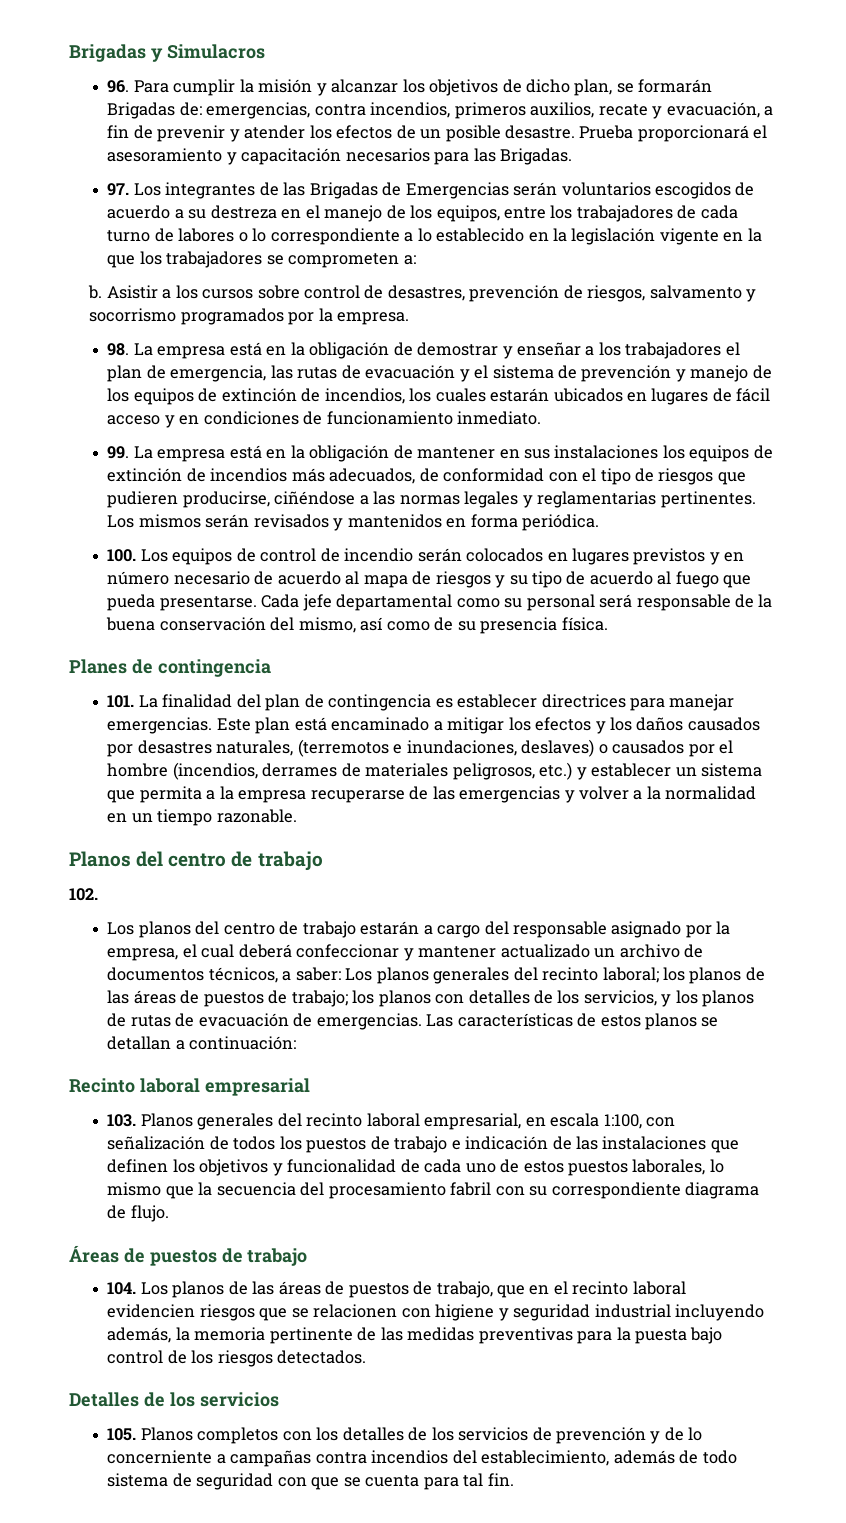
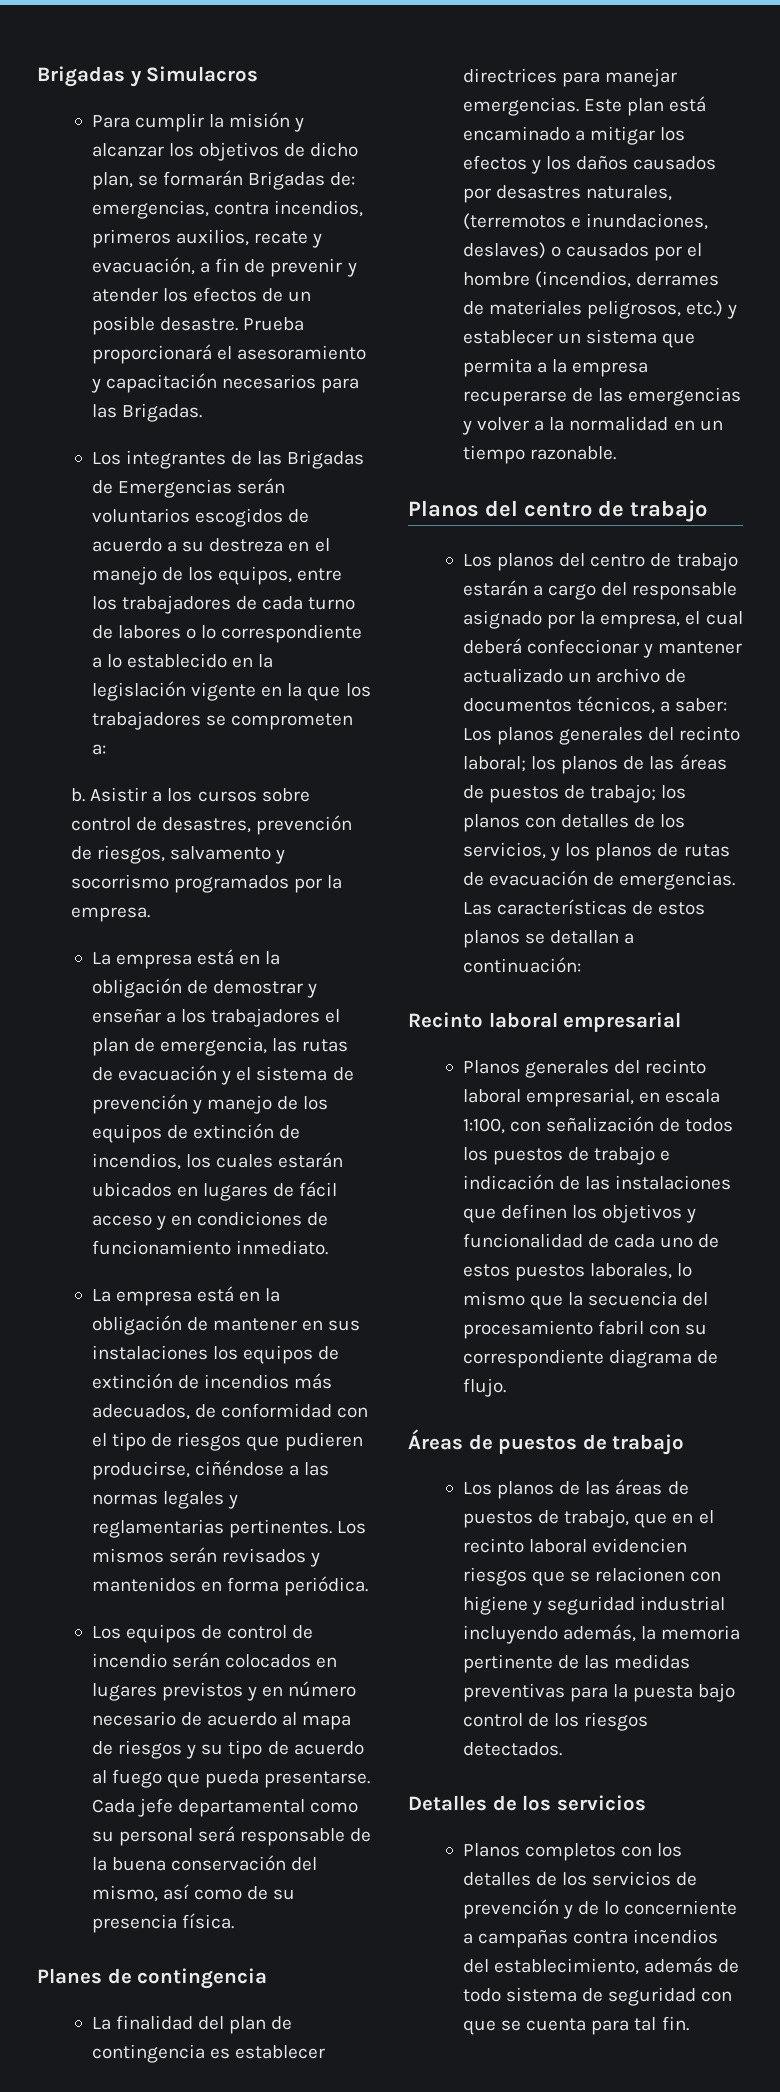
- 96. Para cumplir la misión y alcanzar los objetivos de dicho plan, se formarán Brigadas de: emergencias, contra incendios, primeros auxilios, recate y evacuación, a fin de prevenir y atender los efectos de un posible desastre.
+ Para cumplir la misión y alcanzar los objetivos de dicho plan, se formarán Brigadas de: emergencias, contra incendios, primeros auxilios, recate y evacuación, a fin de prevenir y atender los efectos de un posible desastre.
- 97. Los integrantes de las Brigadas de Emergencias serán voluntarios escogidos de acuerdo a su destreza en el manejo de los equipos, entre los trabajadores de cada turno de labores o lo correspondiente a lo establecido en la legislación vigente en la que los trabajadores se comprometen a:
+ Los integrantes de las Brigadas de Emergencias serán voluntarios escogidos de acuerdo a su destreza en el manejo de los equipos, entre los trabajadores de cada turno de labores o lo correspondiente a lo establecido en la legislación vigente en la que los trabajadores se comprometen a:
- 98. La empresa está en la obligación de demostrar y enseñar a los trabajadores el plan de emergencia, las rutas de evacuación y el sistema de prevención y manejo de los equipos de extinción de incendios, los cuales estarán ubicados en lugares de fácil acceso y en condiciones de funcionamiento inmediato.
+ La empresa está en la obligación de demostrar y enseñar a los trabajadores el plan de emergencia, las rutas de evacuación y el sistema de prevención y manejo de los equipos de extinción de incendios, los cuales estarán ubicados en lugares de fácil acceso y en condiciones de funcionamiento inmediato.
- 99. La empresa está en la obligación de mantener en sus instalaciones los equipos de extinción de incendios más adecuados, de conformidad con el tipo de riesgos que pudieren producirse, ciñéndose a las normas legales y reglamentarias pertinentes.
+ La empresa está en la obligación de mantener en sus instalaciones los equipos de extinción de incendios más adecuados, de conformidad con el tipo de riesgos que pudieren producirse, ciñéndose a las normas legales y reglamentarias pertinentes.
- 100. Los equipos de control de incendio serán colocados en lugares previstos y en número necesario de acuerdo al mapa de riesgos y su tipo de acuerdo al fuego que pueda presentarse.
+ Los equipos de control de incendio serán colocados en lugares previstos y en número necesario de acuerdo al mapa de riesgos y su tipo de acuerdo al fuego que pueda presentarse.
- 101. La finalidad del plan de contingencia es establecer directrices para manejar emergencias.
+ La finalidad del plan de contingencia es establecer directrices para manejar emergencias.
- 102.
- 103. Planos generales del recinto laboral empresarial, en escala 1:100, con señalización de todos los puestos de trabajo e indicación de las instalaciones que definen los objetivos y funcionalidad de cada uno de estos puestos laborales, lo mismo que la secuencia del procesamiento fabril con su correspondiente diagrama de flujo.
+ Planos generales del recinto laboral empresarial, en escala 1:100, con señalización de todos los puestos de trabajo e indicación de las instalaciones que definen los objetivos y funcionalidad de cada uno de estos puestos laborales, lo mismo que la secuencia del procesamiento fabril con su correspondiente diagrama de flujo.
- 104. Los planos de las áreas de puestos de trabajo, que en el recinto laboral evidencien riesgos que se relacionen con higiene y seguridad industrial incluyendo además, la memoria pertinente de las medidas preventivas para la puesta bajo control de los riesgos detectados.
+ Los planos de las áreas de puestos de trabajo, que en el recinto laboral evidencien riesgos que se relacionen con higiene y seguridad industrial incluyendo además, la memoria pertinente de las medidas preventivas para la puesta bajo control de los riesgos detectados.
- 105. Planos completos con los detalles de los servicios de prevención y de lo concerniente a campañas contra incendios del establecimiento, además de todo sistema de seguridad con que se cuenta para tal fin.
+ Planos completos con los detalles de los servicios de prevención y de lo concerniente a campañas contra incendios del establecimiento, además de todo sistema de seguridad con que se cuenta para tal fin.

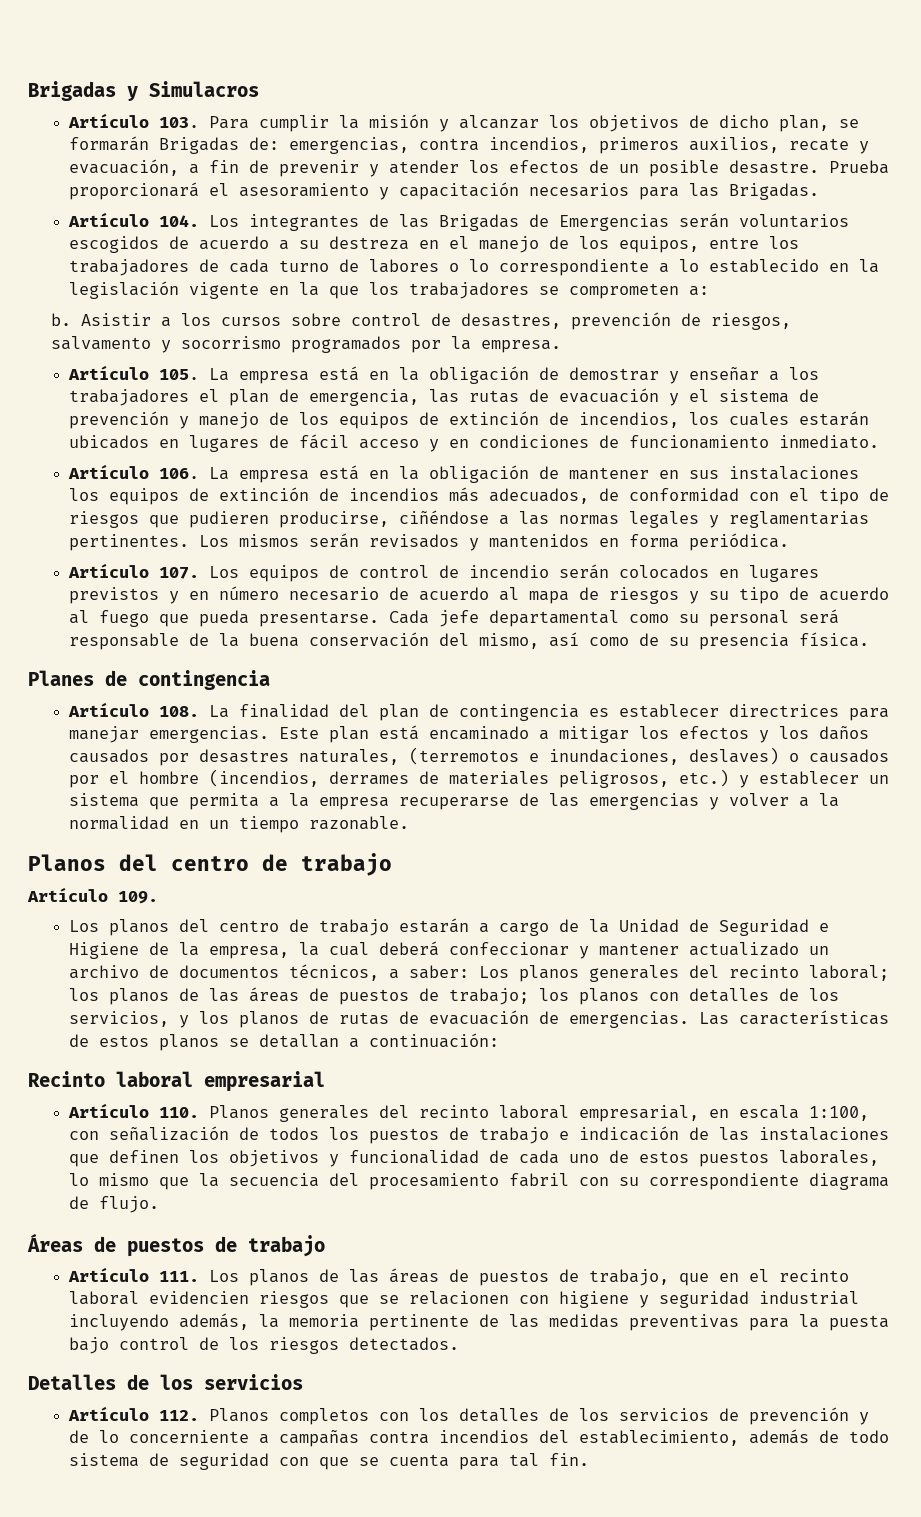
- Para cumplir la misión y alcanzar los objetivos de dicho plan, se formarán Brigadas de: emergencias, contra incendios, primeros auxilios, recate y evacuación, a fin de prevenir y atender los efectos de un posible desastre.
+ Artículo 103. Para cumplir la misión y alcanzar los objetivos de dicho plan, se formarán Brigadas de: emergencias, contra incendios, primeros auxilios, recate y evacuación, a fin de prevenir y atender los efectos de un posible desastre.
- Los integrantes de las Brigadas de Emergencias serán voluntarios escogidos de acuerdo a su destreza en el manejo de los equipos, entre los trabajadores de cada turno de labores o lo correspondiente a lo establecido en la legislación vigente en la que los trabajadores se comprometen a:
+ Artículo 104. Los integrantes de las Brigadas de Emergencias serán voluntarios escogidos de acuerdo a su destreza en el manejo de los equipos, entre los trabajadores de cada turno de labores o lo correspondiente a lo establecido en la legislación vigente en la que los trabajadores se comprometen a:
- La empresa está en la obligación de demostrar y enseñar a los trabajadores el plan de emergencia, las rutas de evacuación y el sistema de prevención y manejo de los equipos de extinción de incendios, los cuales estarán ubicados en lugares de fácil acceso y en condiciones de funcionamiento inmediato.
+ Artículo 105. La empresa está en la obligación de demostrar y enseñar a los trabajadores el plan de emergencia, las rutas de evacuación y el sistema de prevención y manejo de los equipos de extinción de incendios, los cuales estarán ubicados en lugares de fácil acceso y en condiciones de funcionamiento inmediato.
- La empresa está en la obligación de mantener en sus instalaciones los equipos de extinción de incendios más adecuados, de conformidad con el tipo de riesgos que pudieren producirse, ciñéndose a las normas legales y reglamentarias pertinentes.
+ Artículo 106. La empresa está en la obligación de mantener en sus instalaciones los equipos de extinción de incendios más adecuados, de conformidad con el tipo de riesgos que pudieren producirse, ciñéndose a las normas legales y reglamentarias pertinentes.
- Los equipos de control de incendio serán colocados en lugares previstos y en número necesario de acuerdo al mapa de riesgos y su tipo de acuerdo al fuego que pueda presentarse.
+ Artículo 107. Los equipos de control de incendio serán colocados en lugares previstos y en número necesario de acuerdo al mapa de riesgos y su tipo de acuerdo al fuego que pueda presentarse.
- La finalidad del plan de contingencia es establecer directrices para manejar emergencias.
+ Artículo 108. La finalidad del plan de contingencia es establecer directrices para manejar emergencias.
+ Artículo 109.
- Los planos del centro de trabajo estarán a cargo del responsable asignado por la empresa, el cual deberá confeccionar y mantener actualizado un archivo de documentos técnicos, a saber: Los planos generales del recinto laboral; los planos de las áreas de puestos de trabajo; los planos con detalles de los servicios, y los planos de rutas de evacuación de emergencias.
+ Los planos del centro de trabajo estarán a cargo de la Unidad de Seguridad e Higiene de la empresa, la cual deberá confeccionar y mantener actualizado un archivo de documentos técnicos, a saber: Los planos generales del recinto laboral; los planos de las áreas de puestos de trabajo; los planos con detalles de los servicios, y los planos de rutas de evacuación de emergencias.
- Planos generales del recinto laboral empresarial, en escala 1:100, con señalización de todos los puestos de trabajo e indicación de las instalaciones que definen los objetivos y funcionalidad de cada uno de estos puestos laborales, lo mismo que la secuencia del procesamiento fabril con su correspondiente diagrama de flujo.
+ Artículo 110. Planos generales del recinto laboral empresarial, en escala 1:100, con señalización de todos los puestos de trabajo e indicación de las instalaciones que definen los objetivos y funcionalidad de cada uno de estos puestos laborales, lo mismo que la secuencia del procesamiento fabril con su correspondiente diagrama de flujo.
- Los planos de las áreas de puestos de trabajo, que en el recinto laboral evidencien riesgos que se relacionen con higiene y seguridad industrial incluyendo además, la memoria pertinente de las medidas preventivas para la puesta bajo control de los riesgos detectados.
+ Artículo 111. Los planos de las áreas de puestos de trabajo, que en el recinto laboral evidencien riesgos que se relacionen con higiene y seguridad industrial incluyendo además, la memoria pertinente de las medidas preventivas para la puesta bajo control de los riesgos detectados.
- Planos completos con los detalles de los servicios de prevención y de lo concerniente a campañas contra incendios del establecimiento, además de todo sistema de seguridad con que se cuenta para tal fin.
+ Artículo 112. Planos completos con los detalles de los servicios de prevención y de lo concerniente a campañas contra incendios del establecimiento, además de todo sistema de seguridad con que se cuenta para tal fin.

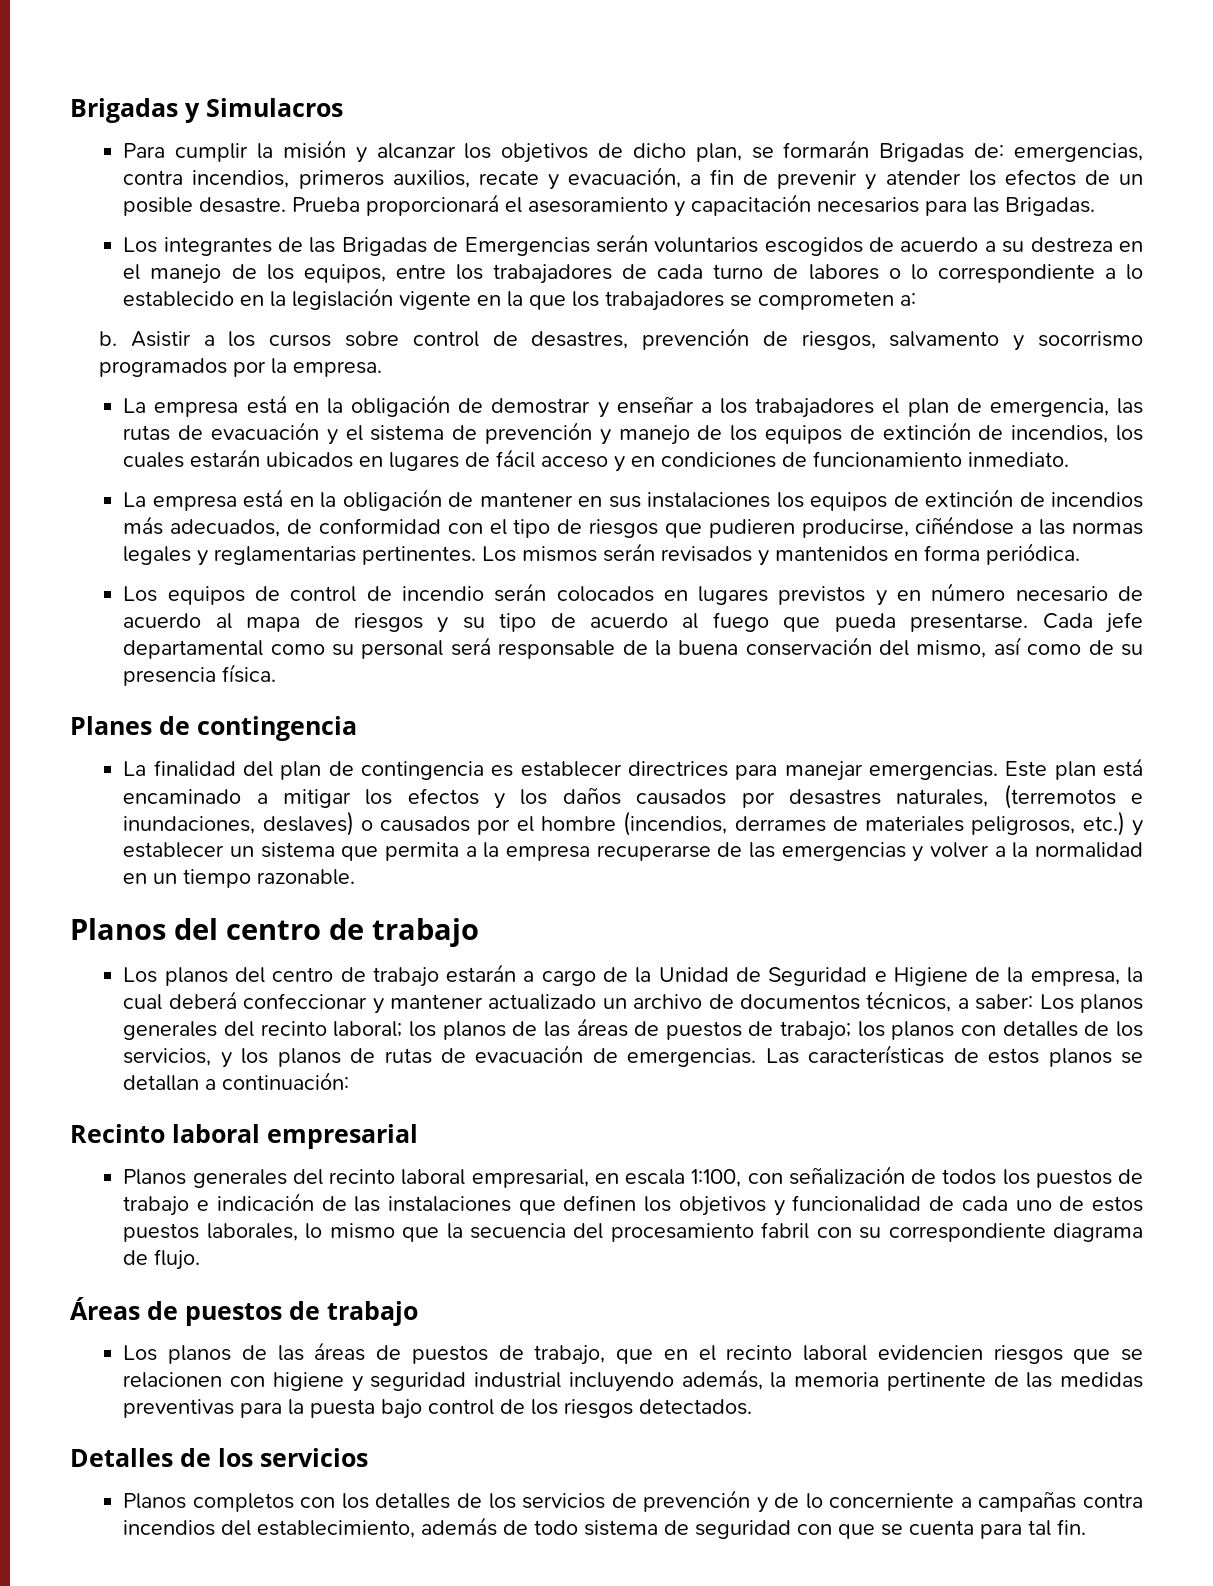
- Artículo 103. Para cumplir la misión y alcanzar los objetivos de dicho plan, se formarán Brigadas de: emergencias, contra incendios, primeros auxilios, recate y evacuación, a fin de prevenir y atender los efectos de un posible desastre.
+ Para cumplir la misión y alcanzar los objetivos de dicho plan, se formarán Brigadas de: emergencias, contra incendios, primeros auxilios, recate y evacuación, a fin de prevenir y atender los efectos de un posible desastre.
- Artículo 104. Los integrantes de las Brigadas de Emergencias serán voluntarios escogidos de acuerdo a su destreza en el manejo de los equipos, entre los trabajadores de cada turno de labores o lo correspondiente a lo establecido en la legislación vigente en la que los trabajadores se comprometen a:
+ Los integrantes de las Brigadas de Emergencias serán voluntarios escogidos de acuerdo a su destreza en el manejo de los equipos, entre los trabajadores de cada turno de labores o lo correspondiente a lo establecido en la legislación vigente en la que los trabajadores se comprometen a:
- Artículo 105. La empresa está en la obligación de demostrar y enseñar a los trabajadores el plan de emergencia, las rutas de evacuación y el sistema de prevención y manejo de los equipos de extinción de incendios, los cuales estarán ubicados en lugares de fácil acceso y en condiciones de funcionamiento inmediato.
+ La empresa está en la obligación de demostrar y enseñar a los trabajadores el plan de emergencia, las rutas de evacuación y el sistema de prevención y manejo de los equipos de extinción de incendios, los cuales estarán ubicados en lugares de fácil acceso y en condiciones de funcionamiento inmediato.
- Artículo 106. La empresa está en la obligación de mantener en sus instalaciones los equipos de extinción de incendios más adecuados, de conformidad con el tipo de riesgos que pudieren producirse, ciñéndose a las normas legales y reglamentarias pertinentes.
+ La empresa está en la obligación de mantener en sus instalaciones los equipos de extinción de incendios más adecuados, de conformidad con el tipo de riesgos que pudieren producirse, ciñéndose a las normas legales y reglamentarias pertinentes.
- Artículo 107. Los equipos de control de incendio serán colocados en lugares previstos y en número necesario de acuerdo al mapa de riesgos y su tipo de acuerdo al fuego que pueda presentarse.
+ Los equipos de control de incendio serán colocados en lugares previstos y en número necesario de acuerdo al mapa de riesgos y su tipo de acuerdo al fuego que pueda presentarse.
- Artículo 108. La finalidad del plan de contingencia es establecer directrices para manejar emergencias.
+ La finalidad del plan de contingencia es establecer directrices para manejar emergencias.
- Artículo 109.
- Artículo 110. Planos generales del recinto laboral empresarial, en escala 1:100, con señalización de todos los puestos de trabajo e indicación de las instalaciones que definen los objetivos y funcionalidad de cada uno de estos puestos laborales, lo mismo que la secuencia del procesamiento fabril con su correspondiente diagrama de flujo.
+ Planos generales del recinto laboral empresarial, en escala 1:100, con señalización de todos los puestos de trabajo e indicación de las instalaciones que definen los objetivos y funcionalidad de cada uno de estos puestos laborales, lo mismo que la secuencia del procesamiento fabril con su correspondiente diagrama de flujo.
- Artículo 111. Los planos de las áreas de puestos de trabajo, que en el recinto laboral evidencien riesgos que se relacionen con higiene y seguridad industrial incluyendo además, la memoria pertinente de las medidas preventivas para la puesta bajo control de los riesgos detectados.
+ Los planos de las áreas de puestos de trabajo, que en el recinto laboral evidencien riesgos que se relacionen con higiene y seguridad industrial incluyendo además, la memoria pertinente de las medidas preventivas para la puesta bajo control de los riesgos detectados.
- Artículo 112. Planos completos con los detalles de los servicios de prevención y de lo concerniente a campañas contra incendios del establecimiento, además de todo sistema de seguridad con que se cuenta para tal fin.
+ Planos completos con los detalles de los servicios de prevención y de lo concerniente a campañas contra incendios del establecimiento, además de todo sistema de seguridad con que se cuenta para tal fin.

